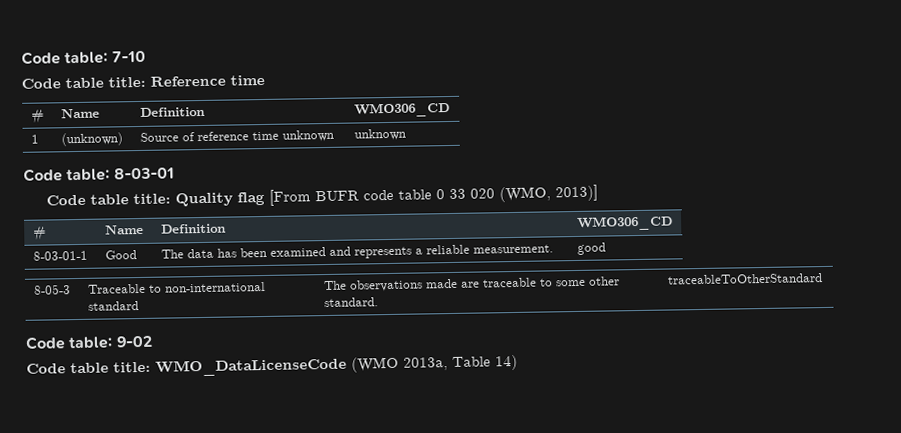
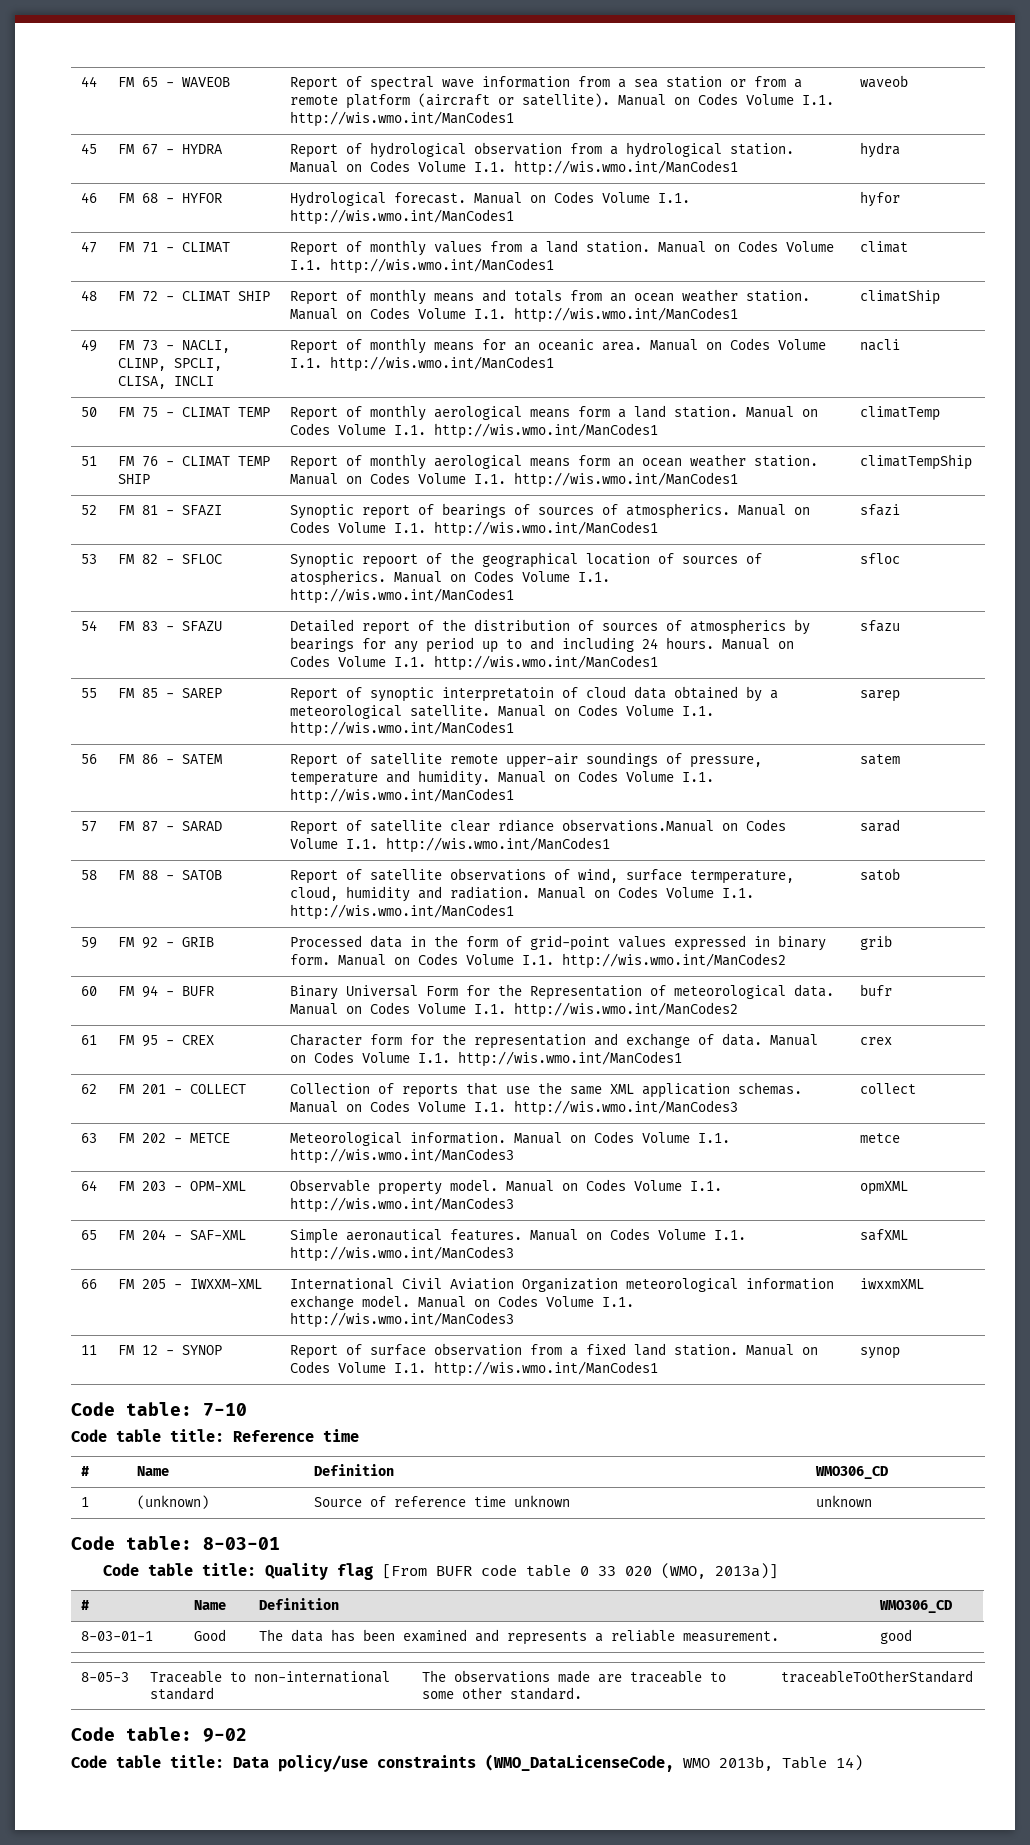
+ 44 | FM 65 - WAVEOB | Report of spectral wave information from a sea station or from a remote platform (aircraft or satellite). Manual on Codes Volume I.1. http://wis.wmo.int/ManCodes1 | waveob
+ 45 | FM 67 - HYDRA | Report of hydrological observation from a hydrological station. Manual on Codes Volume I.1. http://wis.wmo.int/ManCodes1 | hydra
+ 46 | FM 68 - HYFOR | Hydrological forecast. Manual on Codes Volume I.1. http://wis.wmo.int/ManCodes1 | hyfor
+ 47 | FM 71 - CLIMAT | Report of monthly values from a land station. Manual on Codes Volume I.1. http://wis.wmo.int/ManCodes1 | climat
+ 48 | FM 72 - CLIMAT SHIP | Report of monthly means and totals from an ocean weather station. Manual on Codes Volume I.1. http://wis.wmo.int/ManCodes1 | climatShip
+ 49 | FM 73 - NACLI, CLINP, SPCLI, CLISA, INCLI | Report of monthly means for an oceanic area. Manual on Codes Volume I.1. http://wis.wmo.int/ManCodes1 | nacli
+ 50 | FM 75 - CLIMAT TEMP | Report of monthly aerological means form a land station. Manual on Codes Volume I.1. http://wis.wmo.int/ManCodes1 | climatTemp
+ 51 | FM 76 - CLIMAT TEMP SHIP | Report of monthly aerological means form an ocean weather station. Manual on Codes Volume I.1. http://wis.wmo.int/ManCodes1 | climatTempShip
+ 52 | FM 81 - SFAZI | Synoptic report of bearings of sources of atmospherics. Manual on Codes Volume I.1. http://wis.wmo.int/ManCodes1 | sfazi
+ 53 | FM 82 - SFLOC | Synoptic repoort of the geographical location of sources of atospherics. Manual on Codes Volume I.1. http://wis.wmo.int/ManCodes1 | sfloc
+ 54 | FM 83 - SFAZU | Detailed report of the distribution of sources of atmospherics by bearings for any period up to and including 24 hours. Manual on Codes Volume I.1. http://wis.wmo.int/ManCodes1 | sfazu
+ 55 | FM 85 - SAREP | Report of synoptic interpretatoin of cloud data obtained by a meteorological satellite. Manual on Codes Volume I.1. http://wis.wmo.int/ManCodes1 | sarep
+ 56 | FM 86 - SATEM | Report of satellite remote upper-air soundings of pressure, temperature and humidity. Manual on Codes Volume I.1. http://wis.wmo.int/ManCodes1 | satem
+ 57 | FM 87 - SARAD | Report of satellite clear rdiance observations.Manual on Codes Volume I.1. http://wis.wmo.int/ManCodes1 | sarad
+ 58 | FM 88 - SATOB | Report of satellite observations of wind, surface termperature, cloud, humidity and radiation. Manual on Codes Volume I.1. http://wis.wmo.int/ManCodes1 | satob
+ 59 | FM 92 - GRIB | Processed data in the form of grid-point values expressed in binary form. Manual on Codes Volume I.1. http://wis.wmo.int/ManCodes2 | grib
+ 60 | FM 94 - BUFR | Binary Universal Form for the Representation of meteorological data. Manual on Codes Volume I.1. http://wis.wmo.int/ManCodes2 | bufr
+ 61 | FM 95 - CREX | Character form for the representation and exchange of data. Manual on Codes Volume I.1. http://wis.wmo.int/ManCodes1 | crex
+ 62 | FM 201 - COLLECT | Collection of reports that use the same XML application schemas. Manual on Codes Volume I.1. http://wis.wmo.int/ManCodes3 | collect
+ 63 | FM 202 - METCE | Meteorological information. Manual on Codes Volume I.1. http://wis.wmo.int/ManCodes3 | metce
+ 64 | FM 203 - OPM-XML | Observable property model. Manual on Codes Volume I.1. http://wis.wmo.int/ManCodes3 | opmXML
+ 65 | FM 204 - SAF-XML | Simple aeronautical features. Manual on Codes Volume I.1. http://wis.wmo.int/ManCodes3 | safXML
+ 66 | FM 205 - IWXXM-XML | International Civil Aviation Organization meteorological information exchange model. Manual on Codes Volume I.1. http://wis.wmo.int/ManCodes3 | iwxxmXML
+ 11 | FM 12 - SYNOP | Report of surface observation from a fixed land station. Manual on Codes Volume I.1. http://wis.wmo.int/ManCodes1 | synop
- Code table title: Quality flag [From BUFR code table 0 33 020 (WMO, 2013)]
+ Code table title: Quality flag [From BUFR code table 0 33 020 (WMO, 2013a)]
- Code table title: WMO_DataLicenseCode (WMO 2013a, Table 14)
+ Code table title: Data policy/use constraints (WMO_DataLicenseCode, WMO 2013b, Table 14)

